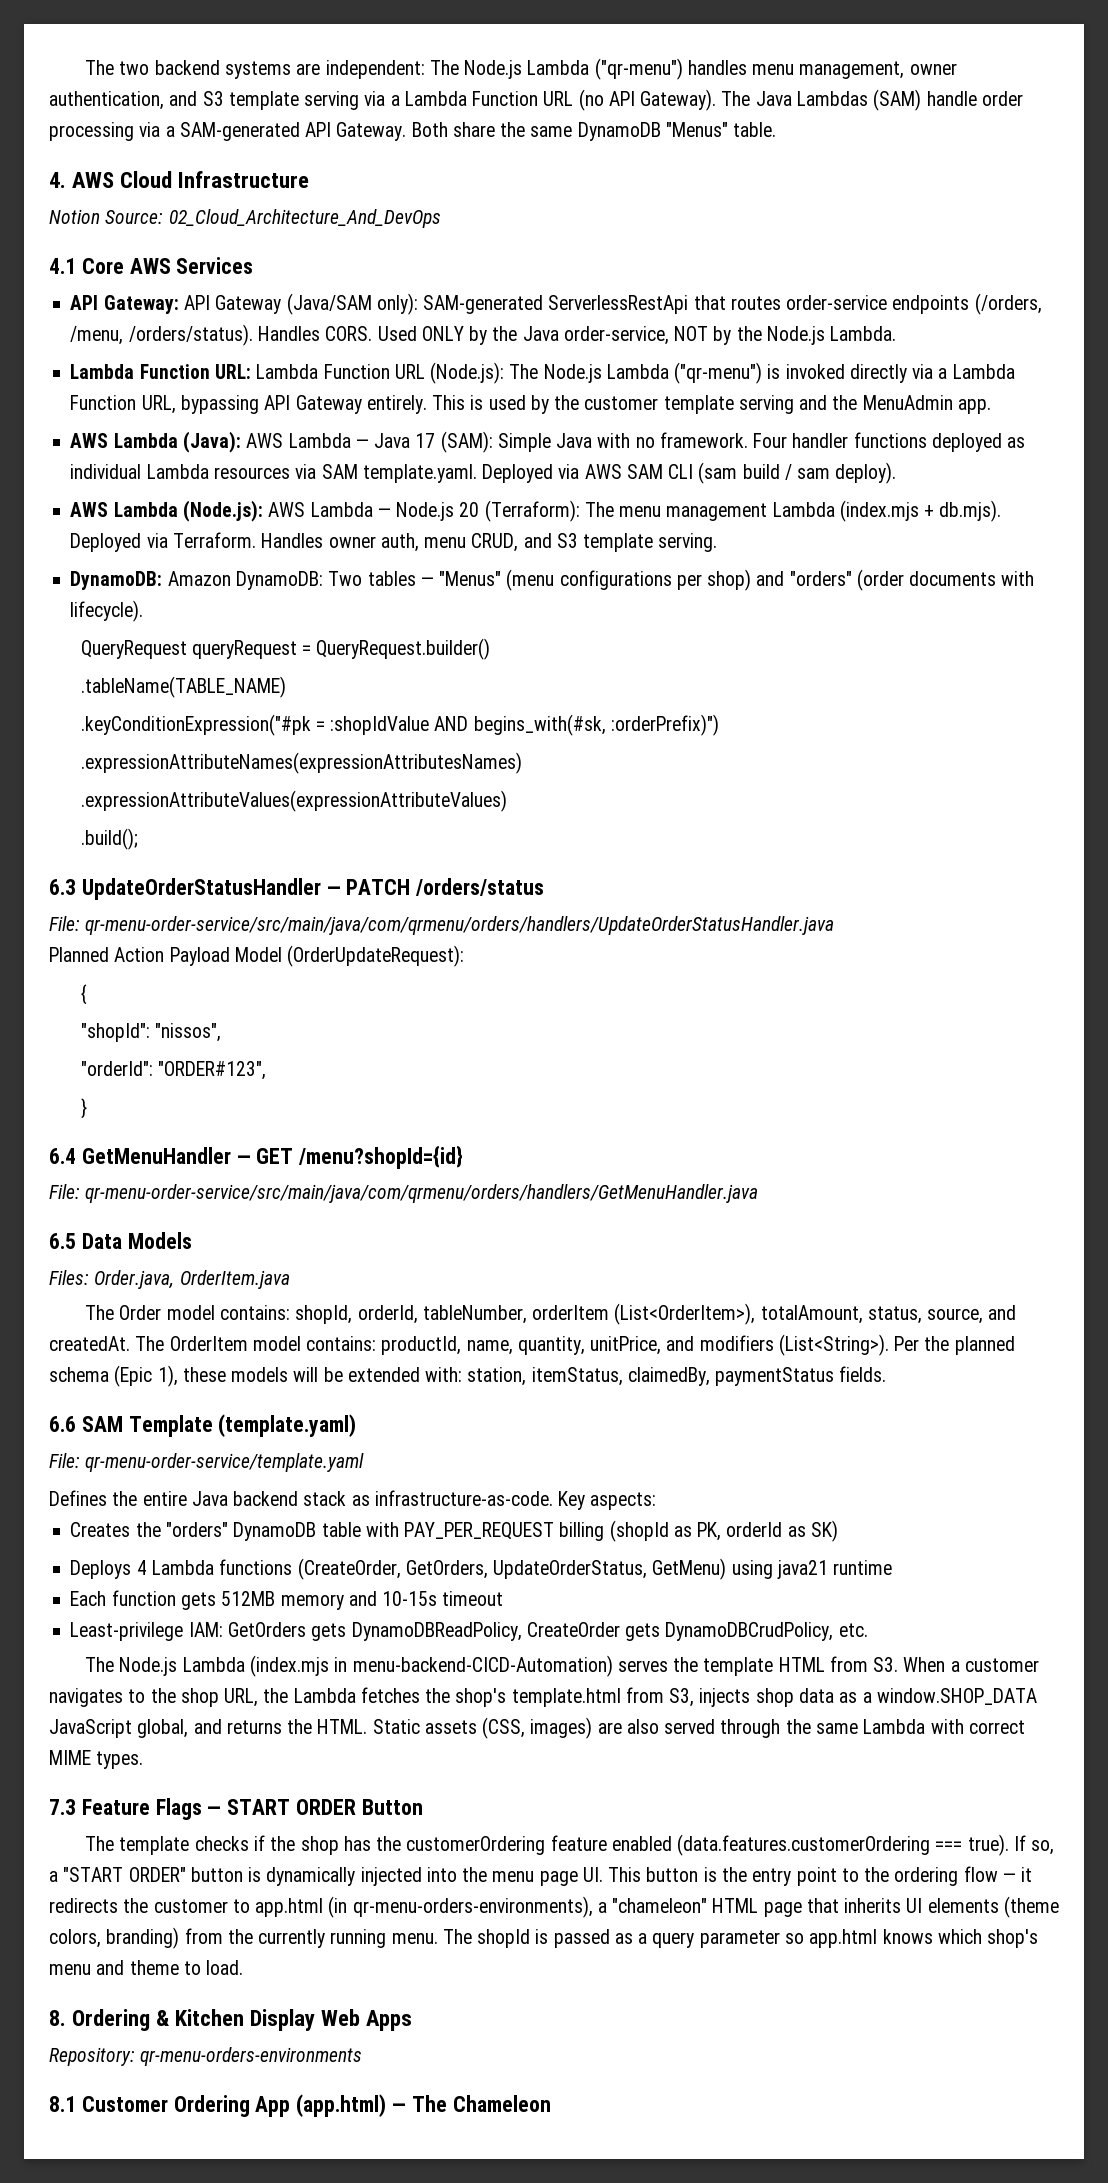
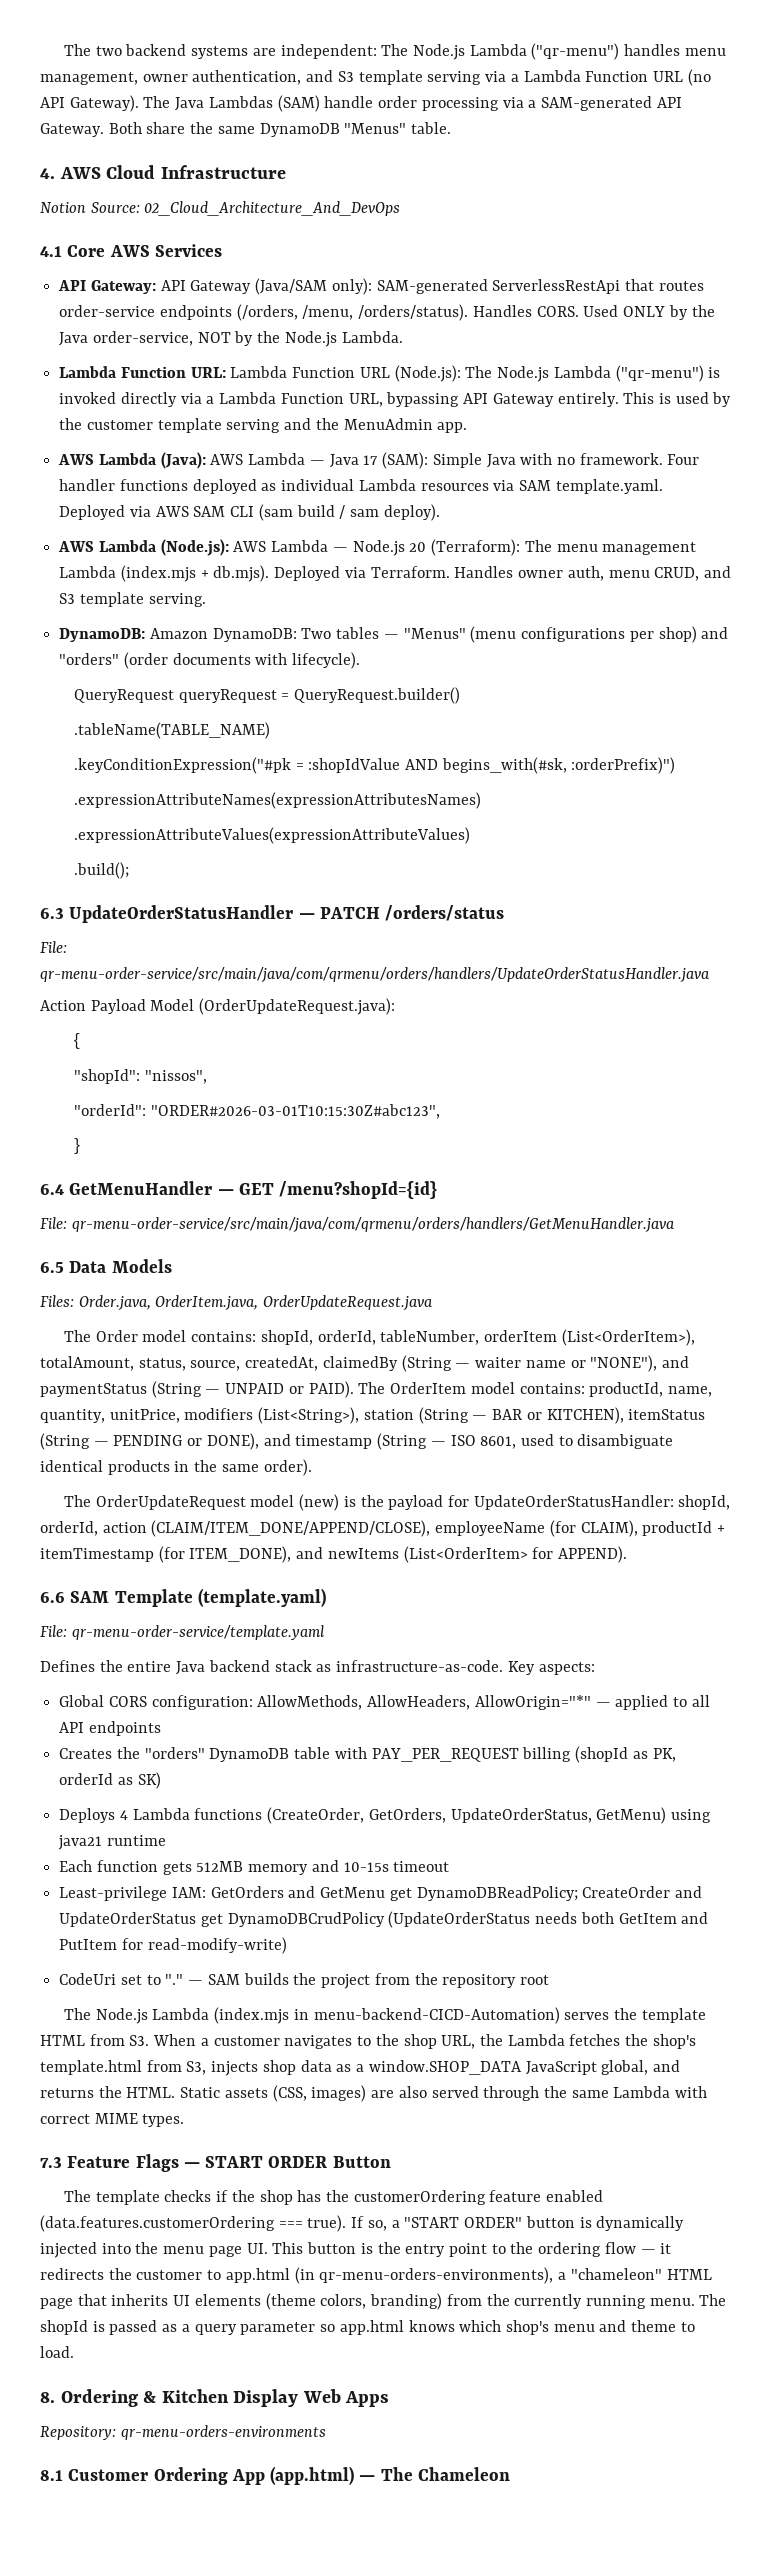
- Planned Action Payload Model (OrderUpdateRequest):
+ Action Payload Model (OrderUpdateRequest.java):
- "orderId": "ORDER#123",
+ "orderId": "ORDER#2026-03-01T10:15:30Z#abc123",
- Files: Order.java, OrderItem.java
+ Files: Order.java, OrderItem.java, OrderUpdateRequest.java
- The Order model contains: shopId, orderId, tableNumber, orderItem (List<OrderItem>), totalAmount, status, source, and createdAt.
+ The Order model contains: shopId, orderId, tableNumber, orderItem (List<OrderItem>), totalAmount, status, source, createdAt, claimedBy (String — waiter name or "NONE"), and paymentStatus (String — UNPAID or PAID).
- The OrderItem model contains: productId, name, quantity, unitPrice, and modifiers (List<String>). Per the planned schema (Epic 1), these models will be extended with: station, itemStatus, claimedBy, paymentStatus fields.
+ The OrderItem model contains: productId, name, quantity, unitPrice, modifiers (List<String>), station (String — BAR or KITCHEN), itemStatus (String — PENDING or DONE), and timestamp (String — ISO 8601, used to disambiguate identical products in the same order).
+ The OrderUpdateRequest model (new) is the payload for UpdateOrderStatusHandler: shopId, orderId, action (CLAIM/ITEM_DONE/APPEND/CLOSE), employeeName (for CLAIM), productId + itemTimestamp (for ITEM_DONE), and newItems (List<OrderItem> for APPEND).
+ Global CORS configuration: AllowMethods, AllowHeaders, AllowOrigin="*" — applied to all API endpoints
- Least-privilege IAM: GetOrders gets DynamoDBReadPolicy, CreateOrder gets DynamoDBCrudPolicy, etc.
+ Least-privilege IAM: GetOrders and GetMenu get DynamoDBReadPolicy; CreateOrder and UpdateOrderStatus get DynamoDBCrudPolicy (UpdateOrderStatus needs both GetItem and PutItem for read-modify-write)
+ CodeUri set to "." — SAM builds the project from the repository root

